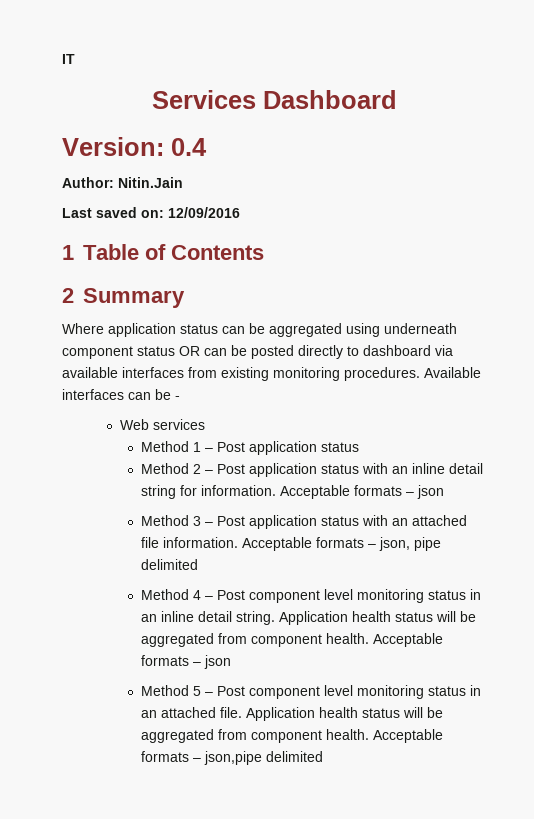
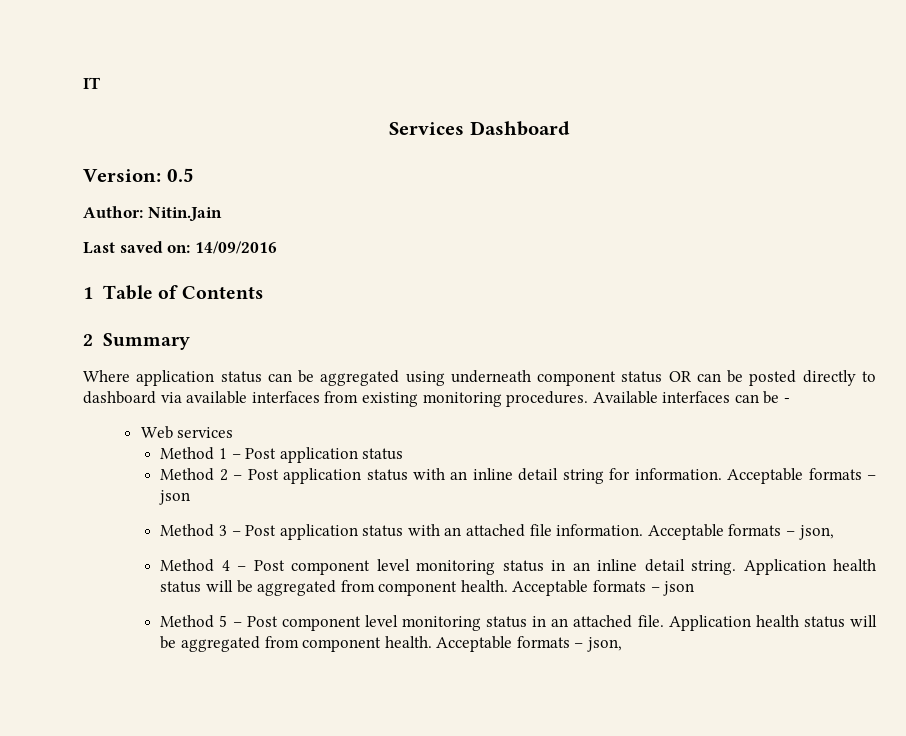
- Version: 0.4
+ Version: 0.5
- Last saved on: 12/09/2016
+ Last saved on: 14/09/2016
- Method 3 – Post application status with an attached file information. Acceptable formats – json, pipe delimited
+ Method 3 – Post application status with an attached file information. Acceptable formats – json,
- Application health status will be aggregated from component health. Acceptable formats – json,pipe delimited
+ Application health status will be aggregated from component health. Acceptable formats – json,

